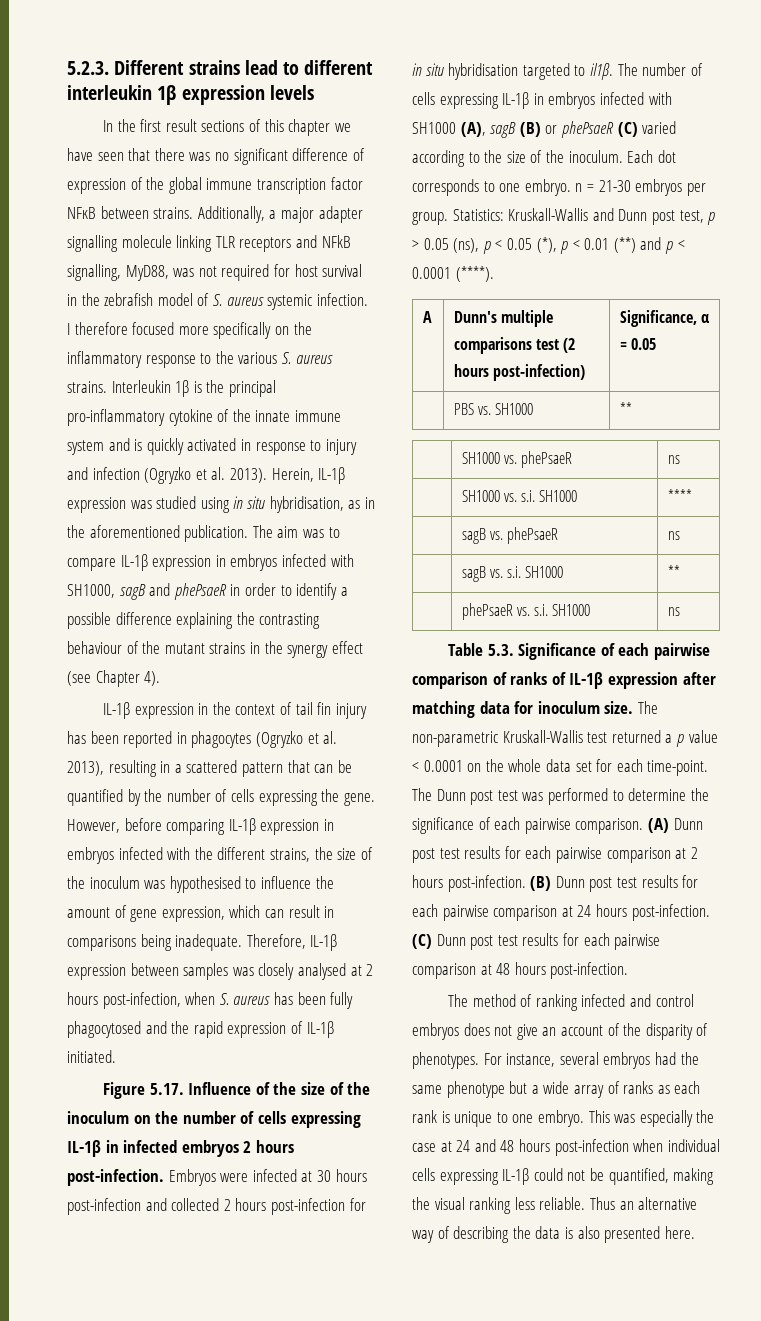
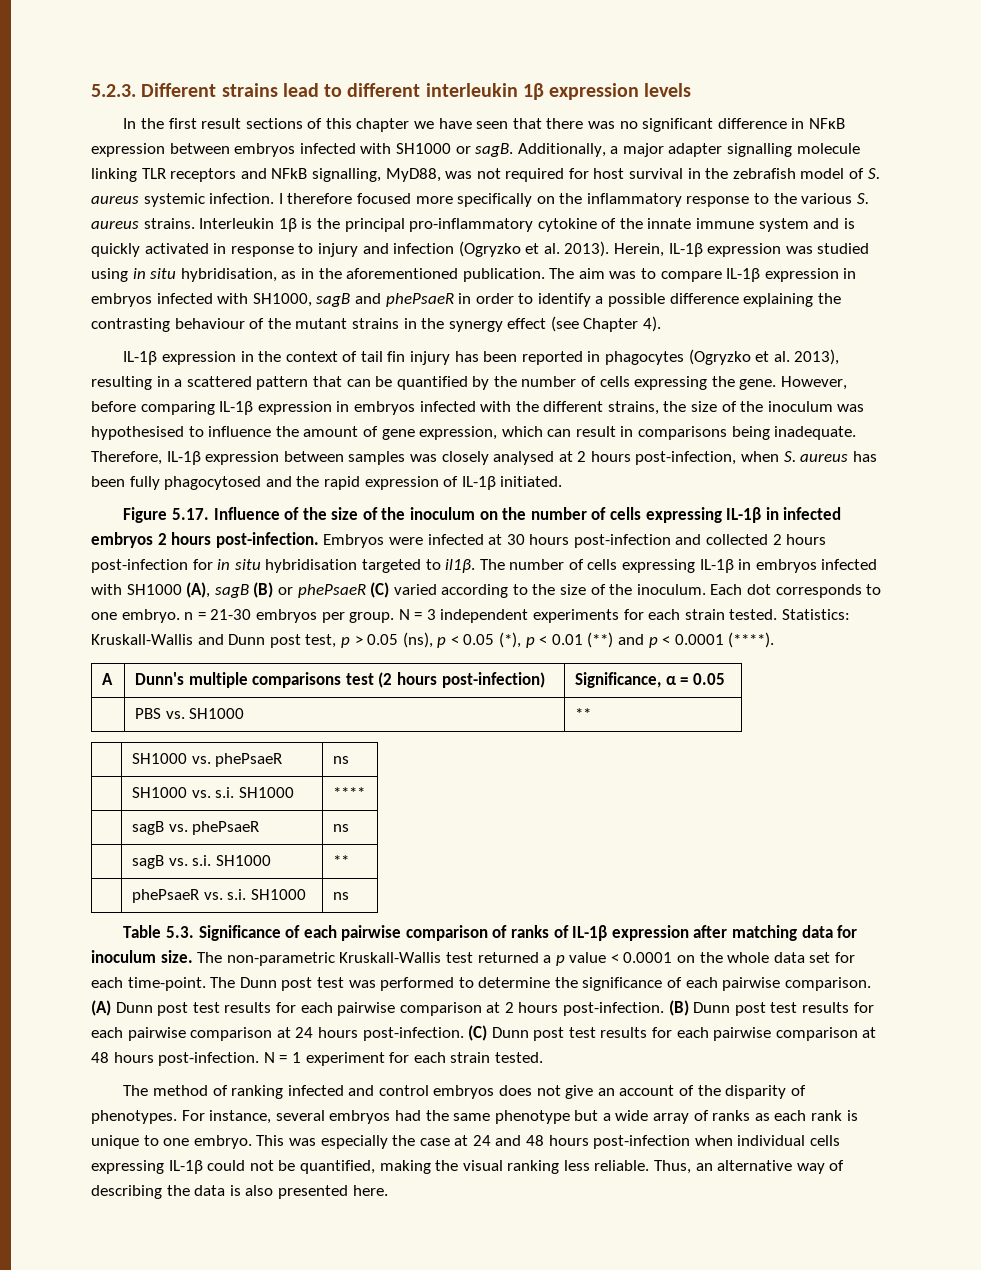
- In the first result sections of this chapter we have seen that there was no significant difference of expression of the global immune transcription factor NFκB between strains.
+ In the first result sections of this chapter we have seen that there was no significant difference in NFκB expression between embryos infected with SH1000 or sagB.
+ N = 3 independent experiments for each strain tested.
+ N = 1 experiment for each strain tested.
- Thus an alternative way of describing the data is also presented here.
+ Thus, an alternative way of describing the data is also presented here.

